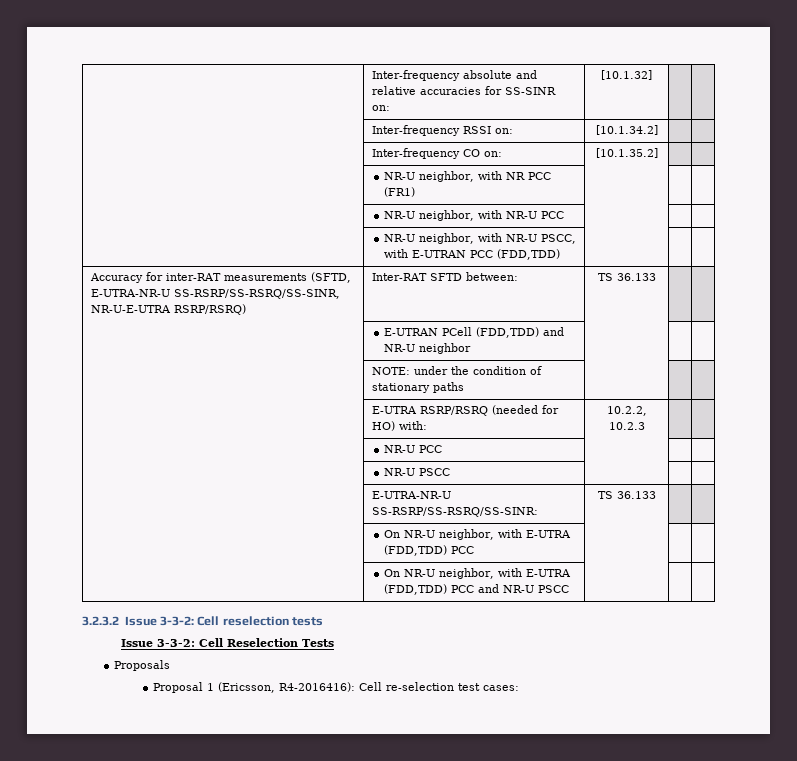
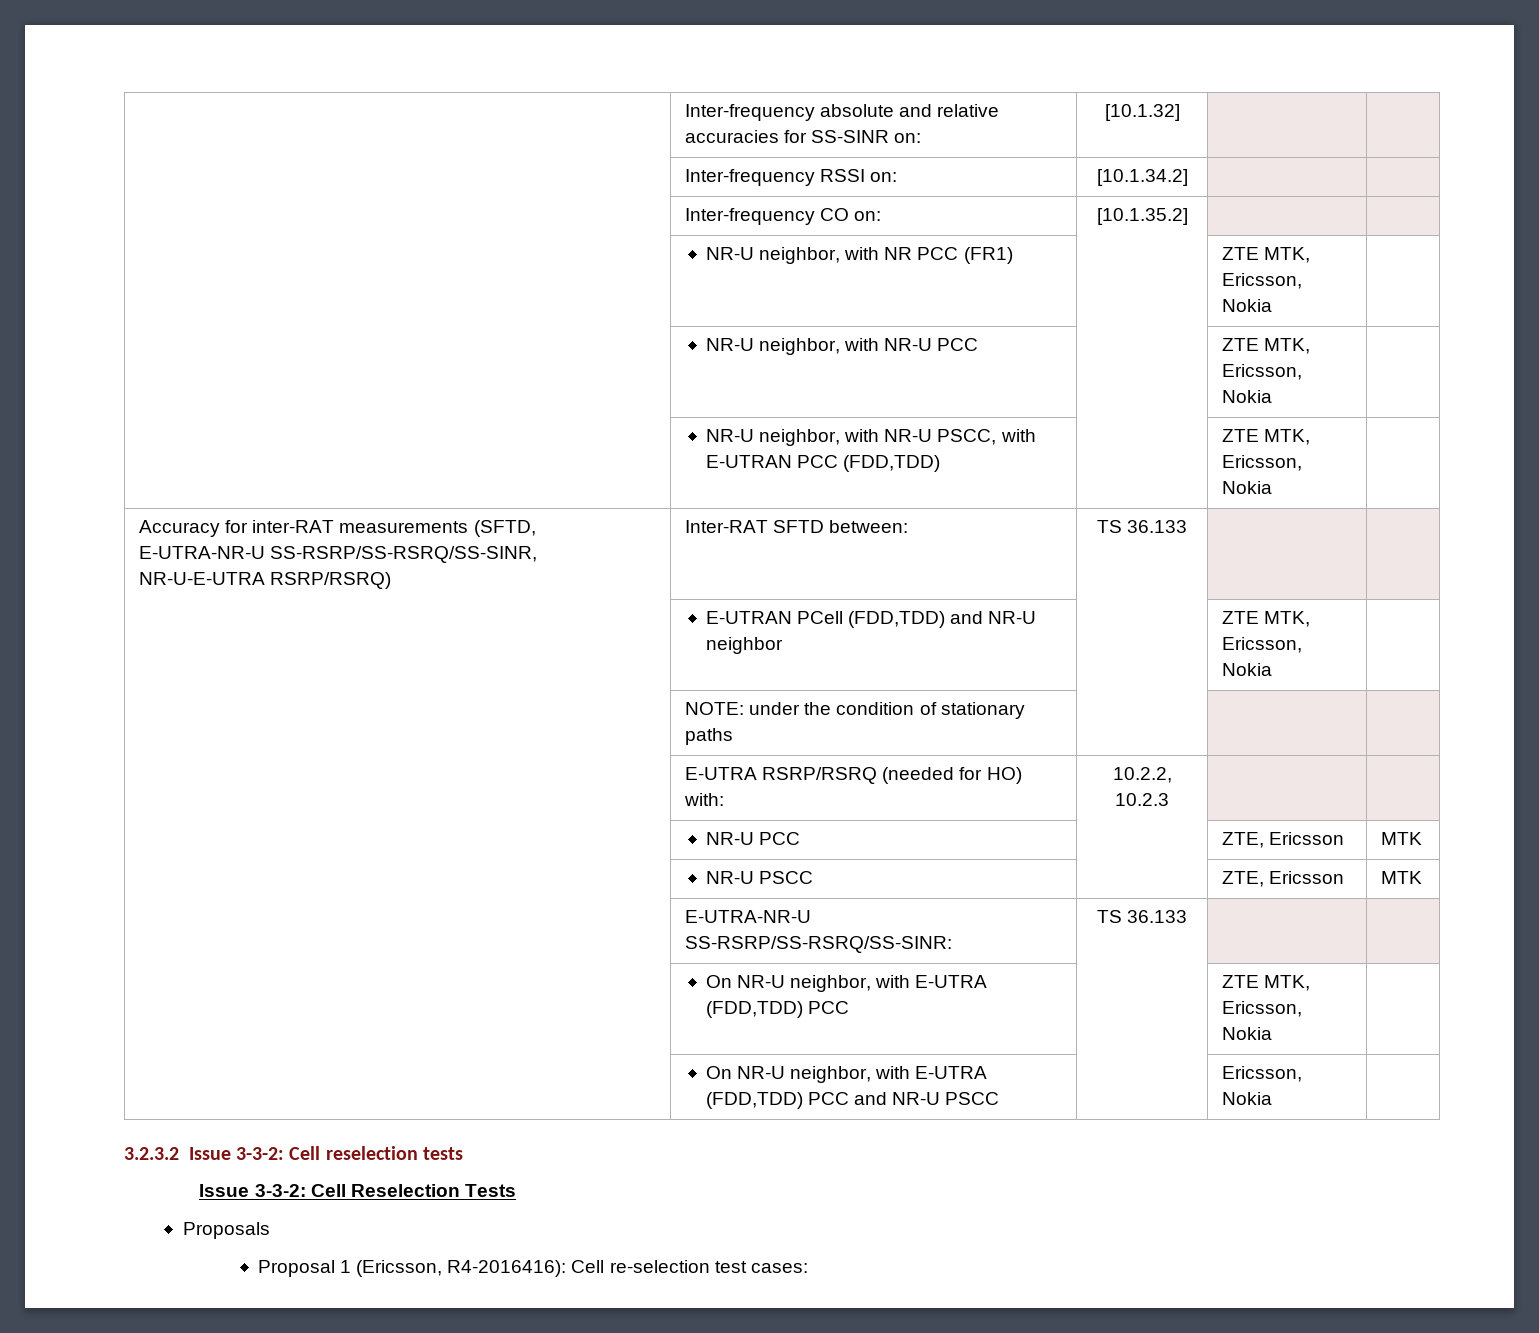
- | NR-U neighbor, with NR PCC (FR1) | | |
+ | NR-U neighbor, with NR PCC (FR1) | | ZTE MTK, Ericsson, Nokia |
- | NR-U neighbor, with NR-U PCC | | |
+ | NR-U neighbor, with NR-U PCC | | ZTE MTK, Ericsson, Nokia |
- | NR-U neighbor, with NR-U PSCC, with E-UTRAN PCC (FDD,TDD) | | |
+ | NR-U neighbor, with NR-U PSCC, with E-UTRAN PCC (FDD,TDD) | | ZTE MTK, Ericsson, Nokia |
- | E-UTRAN PCell (FDD,TDD) and NR-U neighbor | | |
+ | E-UTRAN PCell (FDD,TDD) and NR-U neighbor | | ZTE MTK, Ericsson, Nokia |
- | NR-U PCC | | |
- | NR-U PSCC | | |
+ | NR-U PCC | | ZTE, Ericsson | MTK
+ | NR-U PSCC | | ZTE, Ericsson | MTK
- | On NR-U neighbor, with E-UTRA (FDD,TDD) PCC | | |
+ | On NR-U neighbor, with E-UTRA (FDD,TDD) PCC | | ZTE MTK, Ericsson, Nokia |
- | On NR-U neighbor, with E-UTRA (FDD,TDD) PCC and NR-U PSCC | | |
+ | On NR-U neighbor, with E-UTRA (FDD,TDD) PCC and NR-U PSCC | | Ericsson, Nokia |

